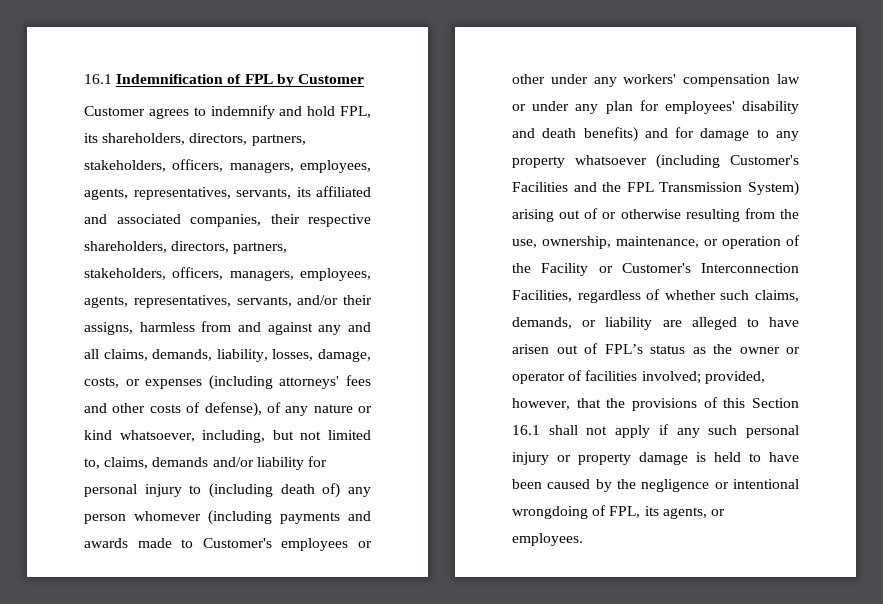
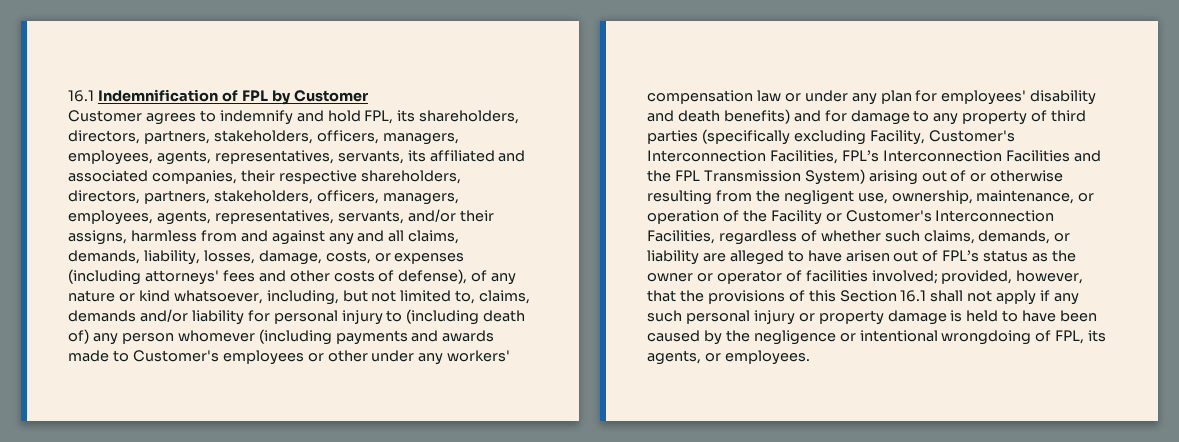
- Customer agrees to indemnify and hold FPL, its shareholders, directors, partners, stakeholders, officers, managers, employees, agents, representatives, servants, its affiliated and associated companies, their respective shareholders, directors, partners, stakeholders, officers, managers, employees, agents, representatives, servants, and/or their assigns, harmless from and against any and all claims, demands, liability, losses, damage, costs, or expenses (including attorneys' fees and other costs of defense), of any nature or kind whatsoever, including, but not limited to, claims, demands and/or liability for personal injury to (including death of) any person whomever (including payments and awards made to Customer's employees or other under any workers' compensation law or under any plan for employees' disability and death benefits) and for damage to any property whatsoever (including Customer's Facilities and the FPL Transmission System) arising out of or otherwise resulting from the use, ownership, maintenance, or operation of the Facility or Customer's Interconnection Facilities, regardless of whether such claims, demands, or liability are alleged to have arisen out of FPL’s status as the owner or operator of facilities involved;
+ Customer agrees to indemnify and hold FPL, its shareholders, directors, partners, stakeholders, officers, managers, employees, agents, representatives, servants, its affiliated and associated companies, their respective shareholders, directors, partners, stakeholders, officers, managers, employees, agents, representatives, servants, and/or their assigns, harmless from and against any and all claims, demands, liability, losses, damage, costs, or expenses (including attorneys' fees and other costs of defense), of any nature or kind whatsoever, including, but not limited to, claims, demands and/or liability for personal injury to (including death of) any person whomever (including payments and awards made to Customer's employees or other under any workers' compensation law or under any plan for employees' disability and death benefits) and for damage to any property of third parties (specifically excluding Facility, Customer's Interconnection Facilities, FPL’s Interconnection Facilities and the FPL Transmission System) arising out of or otherwise resulting from the negligent use, ownership, maintenance, or operation of the Facility or Customer's Interconnection Facilities, regardless of whether such claims, demands, or liability are alleged to have arisen out of FPL’s status as the owner or operator of facilities involved;

